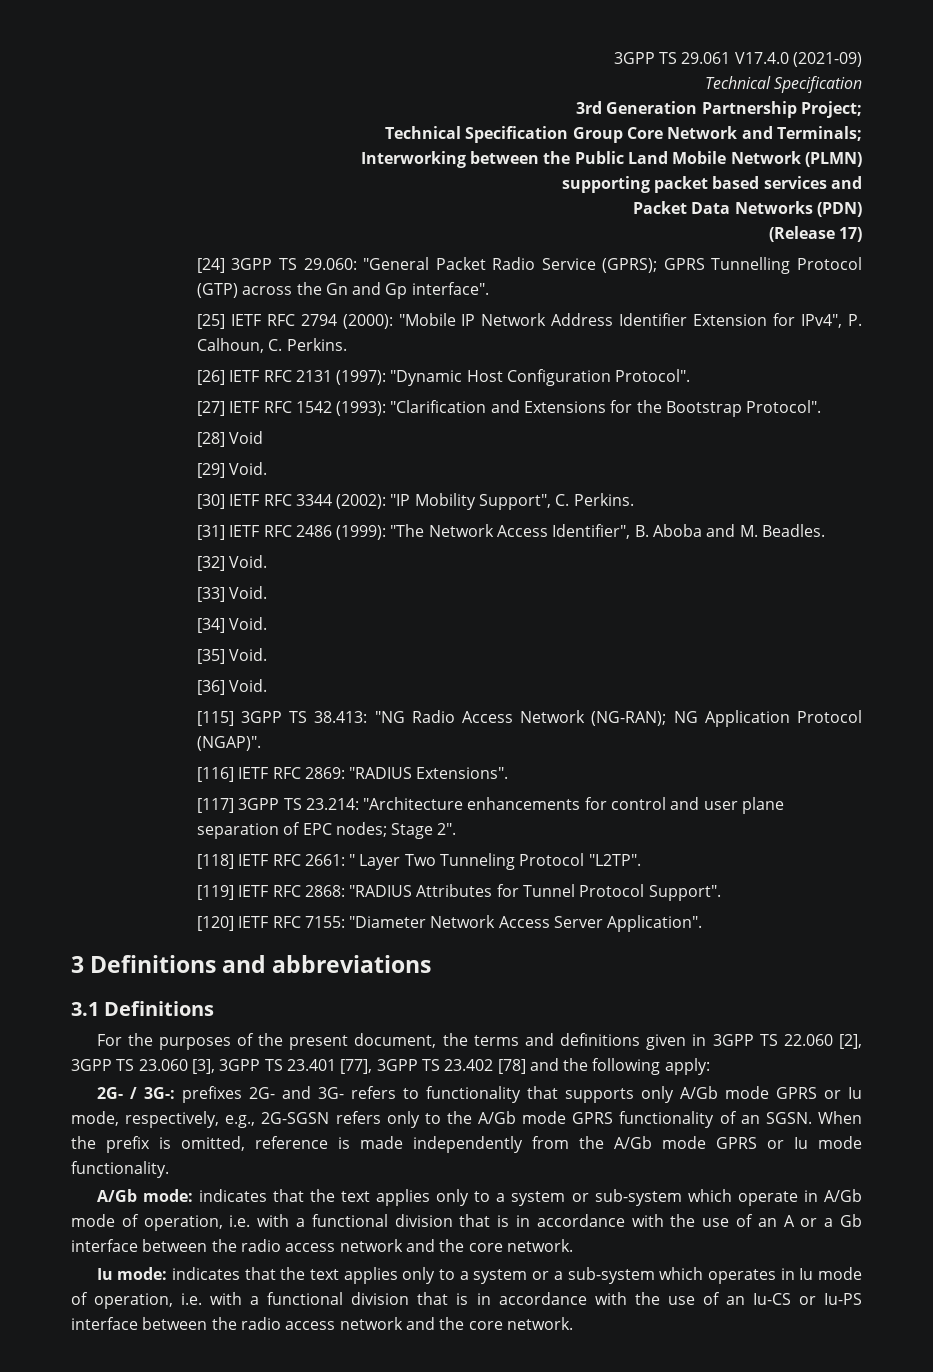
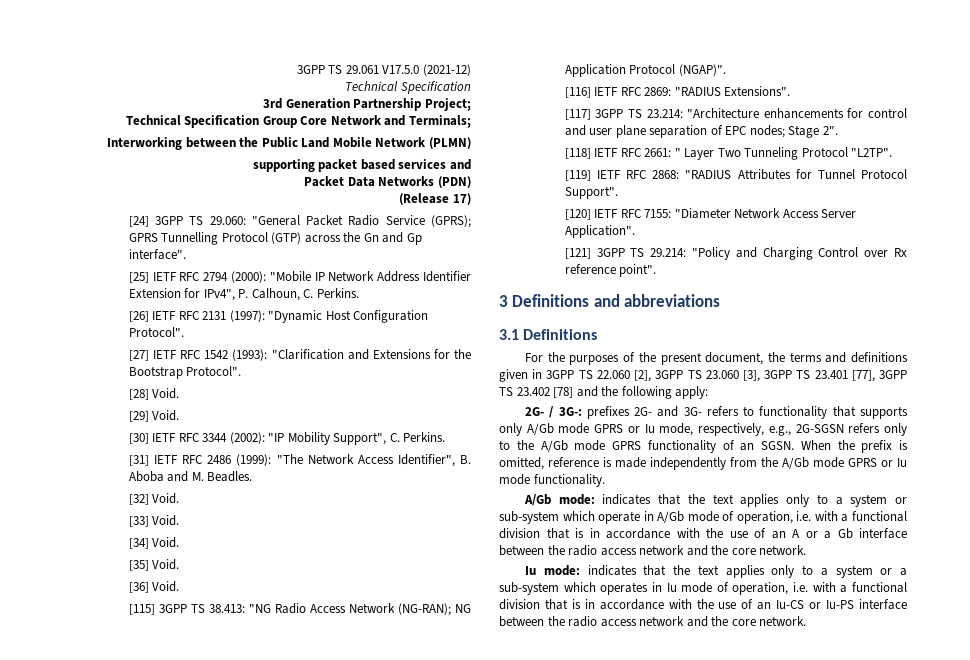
- 3GPP TS 29.061 V17.4.0 (2021-09)
+ 3GPP TS 29.061 V17.5.0 (2021-12)
- [28] Void
+ [28] Void.
+ [121] 3GPP TS 29.214: "Policy and Charging Control over Rx reference point".

